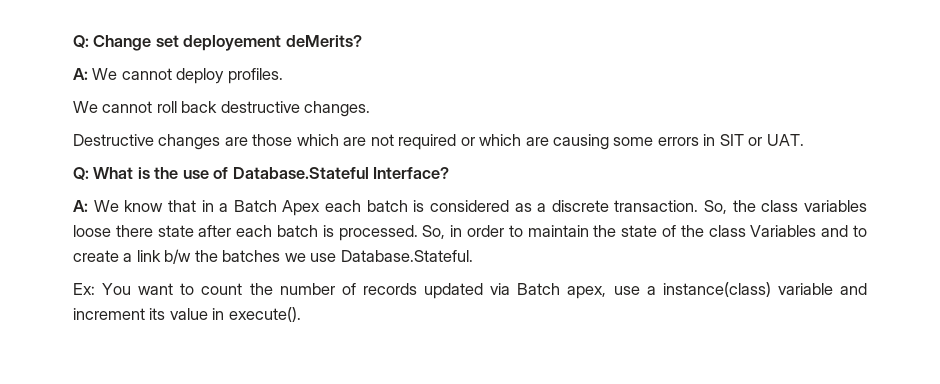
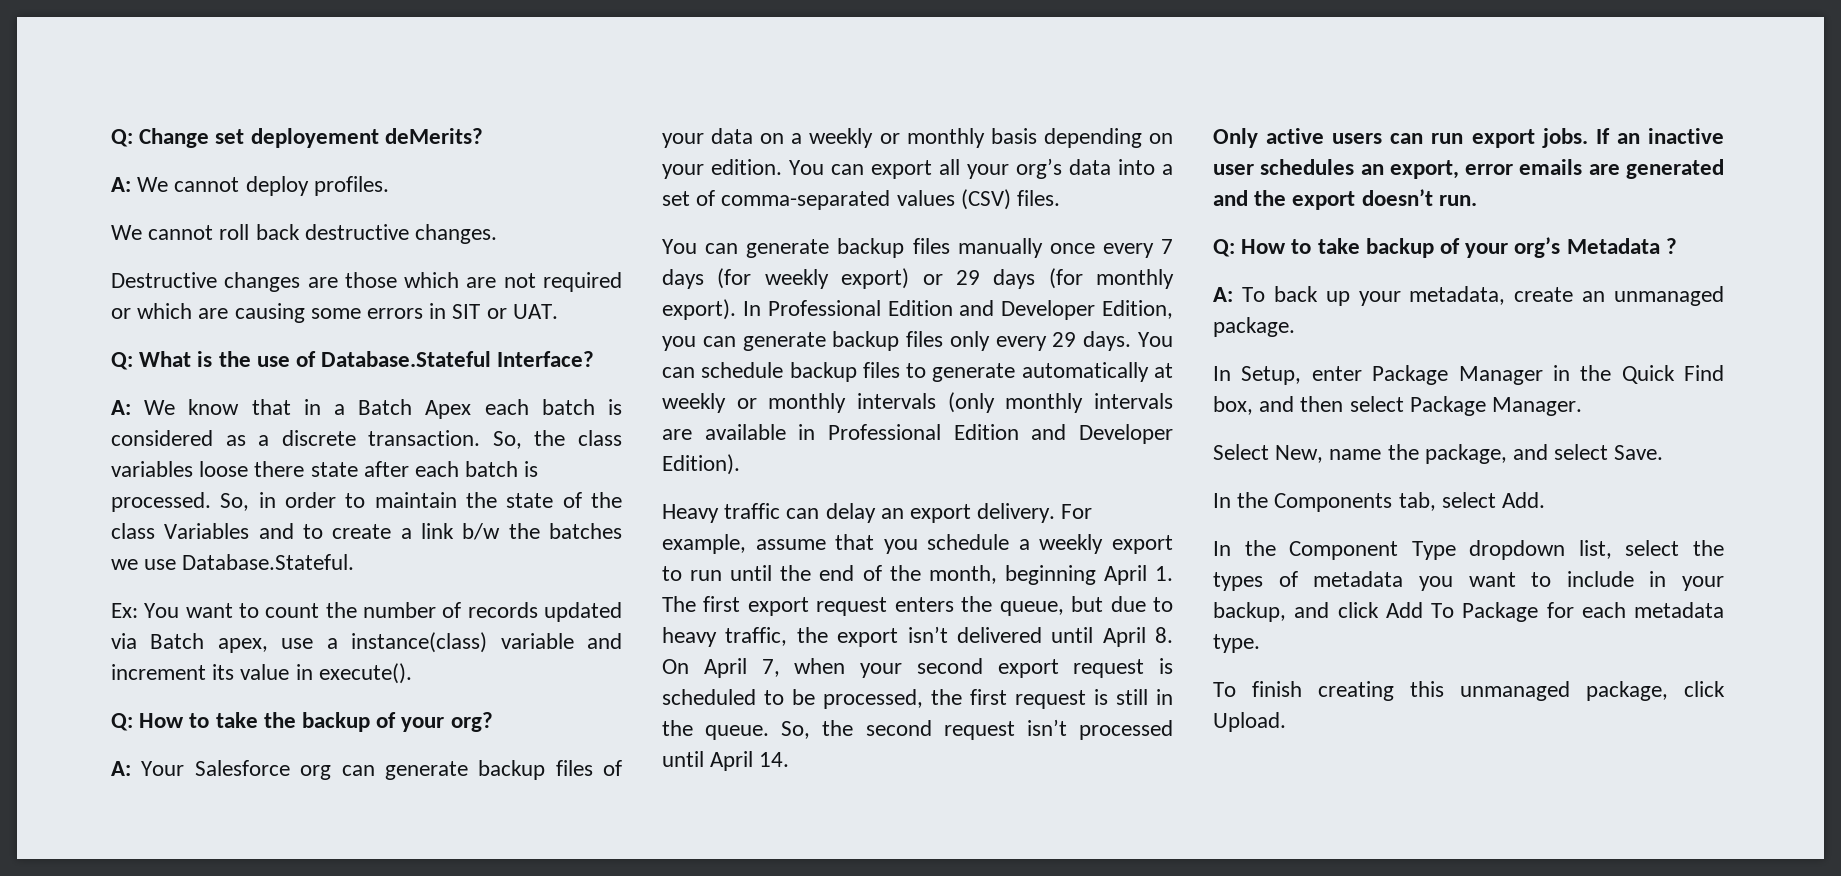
+ Q: How to take the backup of your org?
+ A: Your Salesforce org can generate backup files of your data on a weekly or monthly basis depending on your edition. You can export all your org’s data into a set of comma-separated values (CSV) files.
+ You can generate backup files manually once every 7 days (for weekly export) or 29 days (for monthly export). In Professional Edition and Developer Edition, you can generate backup files only every 29 days. You can schedule backup files to generate automatically at weekly or monthly intervals (only monthly intervals are available in Professional Edition and Developer Edition).
+ Heavy traffic can delay an export delivery. For example, assume that you schedule a weekly export to run until the end of the month, beginning April 1. The first export request enters the queue, but due to heavy traffic, the export isn’t delivered until April 8. On April 7, when your second export request is scheduled to be processed, the first request is still in the queue. So, the second request isn’t processed until April 14.
+ Only active users can run export jobs. If an inactive user schedules an export, error emails are generated and the export doesn’t run.
+ Q: How to take backup of your org’s Metadata ?
+ A: To back up your metadata, create an unmanaged package.
+ In Setup, enter Package Manager in the Quick Find box, and then select Package Manager.
+ Select New, name the package, and select Save.
+ In the Components tab, select Add.
+ In the Component Type dropdown list, select the types of metadata you want to include in your backup, and click Add To Package for each metadata type.
+ To finish creating this unmanaged package, click Upload.

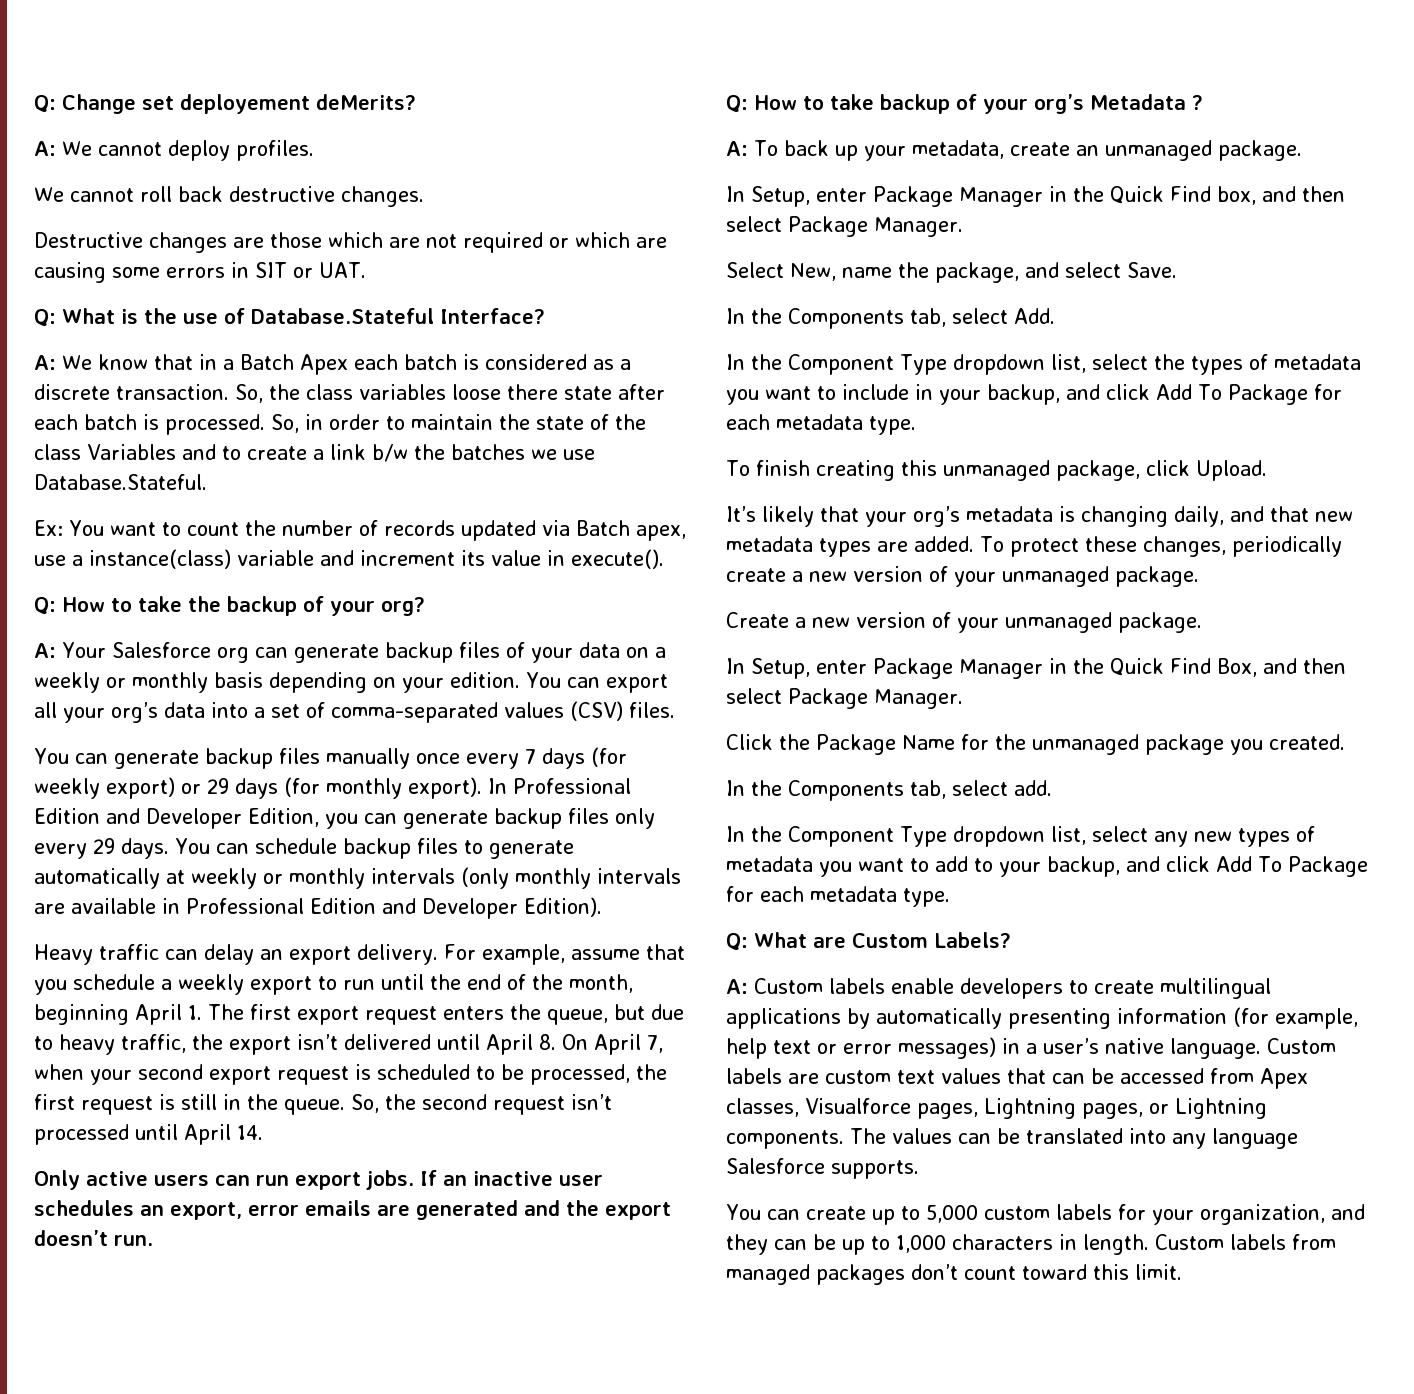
+ It’s likely that your org’s metadata is changing daily, and that new metadata types are added. To protect these changes, periodically create a new version of your unmanaged package.
+ Create a new version of your unmanaged package.
+ In Setup, enter Package Manager in the Quick Find Box, and then select Package Manager.
+ Click the Package Name for the unmanaged package you created.
+ In the Components tab, select add.
+ In the Component Type dropdown list, select any new types of metadata you want to add to your backup, and click Add To Package for each metadata type.
+ Q: What are Custom Labels?
+ A: Custom labels enable developers to create multilingual applications by automatically presenting information (for example, help text or error messages) in a user’s native language. Custom labels are custom text values that can be accessed from Apex classes, Visualforce pages, Lightning pages, or Lightning components. The values can be translated into any language Salesforce supports.
+ You can create up to 5,000 custom labels for your organization, and they can be up to 1,000 characters in length. Custom labels from managed packages don’t count toward this limit.

